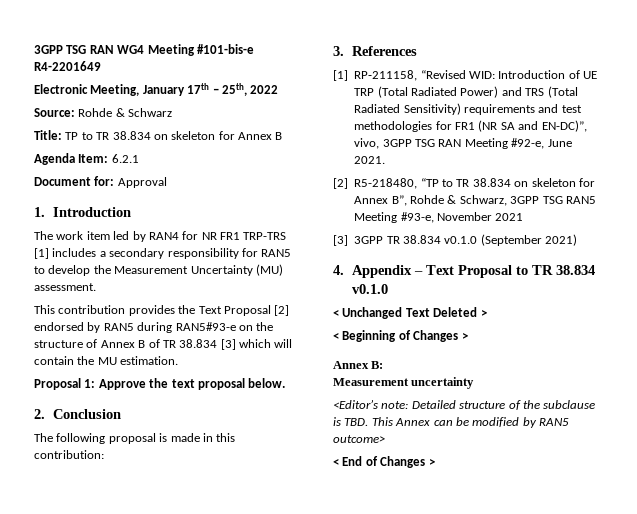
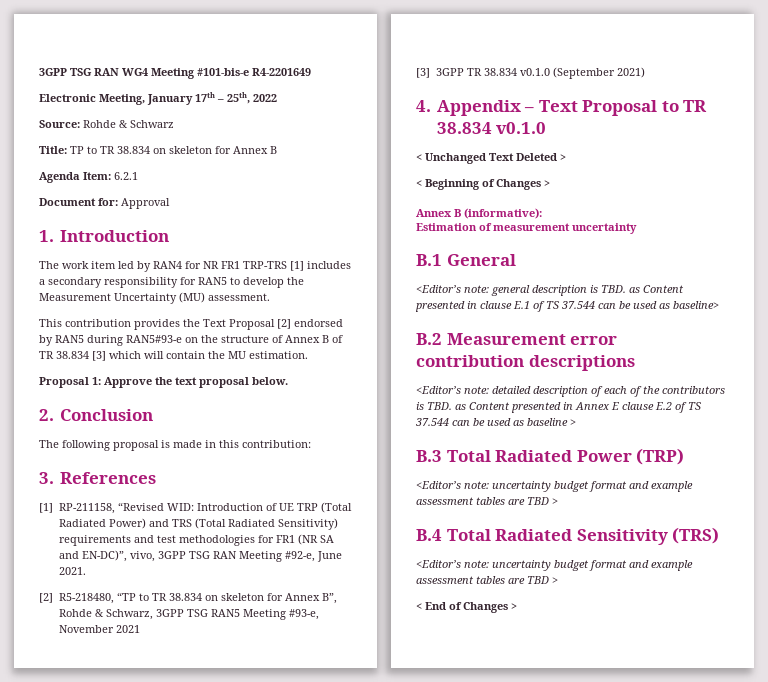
- Annex B:
- Measurement uncertainty
- <Editor’s note: Detailed structure of the subclause is TBD. This Annex can be modified by RAN5 outcome>
+ Annex B (informative):
+ Estimation of measurement uncertainty
+ B.1 General
+ <Editor’s note: general description is TBD. as Content presented in clause E.1 of TS 37.544 can be used as baseline>
+ B.2 Measurement error contribution descriptions
+ <Editor’s note: detailed description of each of the contributors is TBD. as Content presented in Annex E clause E.2 of TS 37.544 can be used as baseline >
+ B.3 Total Radiated Power (TRP)
+ <Editor’s note: uncertainty budget format and example assessment tables are TBD >
+ B.4 Total Radiated Sensitivity (TRS)
+ <Editor’s note: uncertainty budget format and example assessment tables are TBD >

